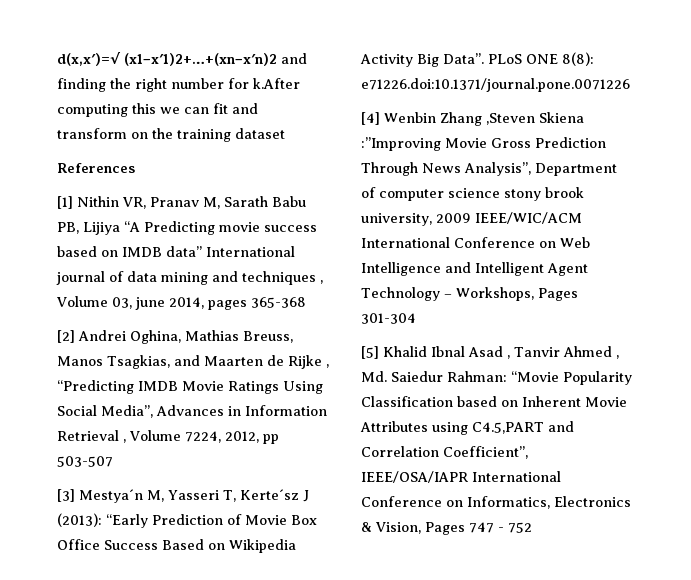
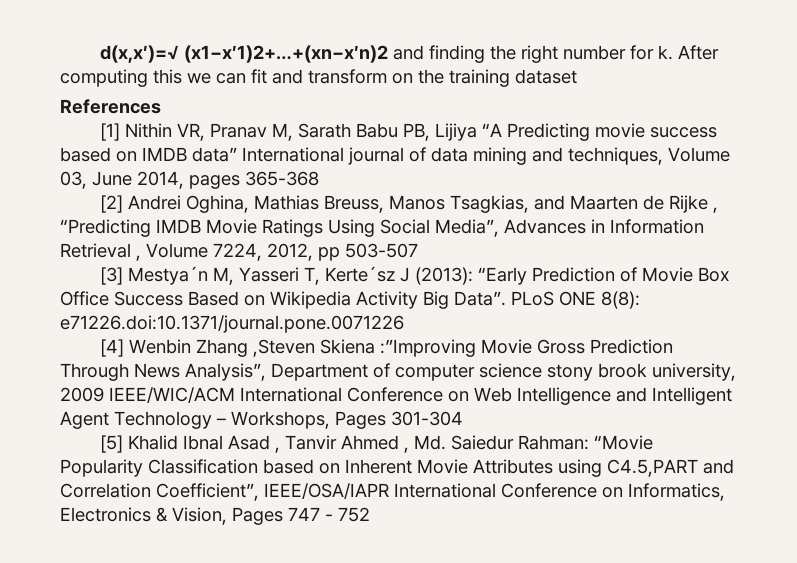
- d(x,x′)=√ (x1−x′1)2+…+(xn−x′n)2 and finding the right number for k.After computing this we can fit and transform on the training dataset
+ d(x,x′)=√ (x1−x′1)2+…+(xn−x′n)2 and finding the right number for k. After computing this we can fit and transform on the training dataset
- [1] Nithin VR, Pranav M, Sarath Babu PB, Lijiya “A Predicting movie success based on IMDB data” International journal of data mining and techniques , Volume 03, june 2014, pages 365-368
+ [1] Nithin VR, Pranav M, Sarath Babu PB, Lijiya “A Predicting movie success based on IMDB data” International journal of data mining and techniques, Volume 03, June 2014, pages 365-368

